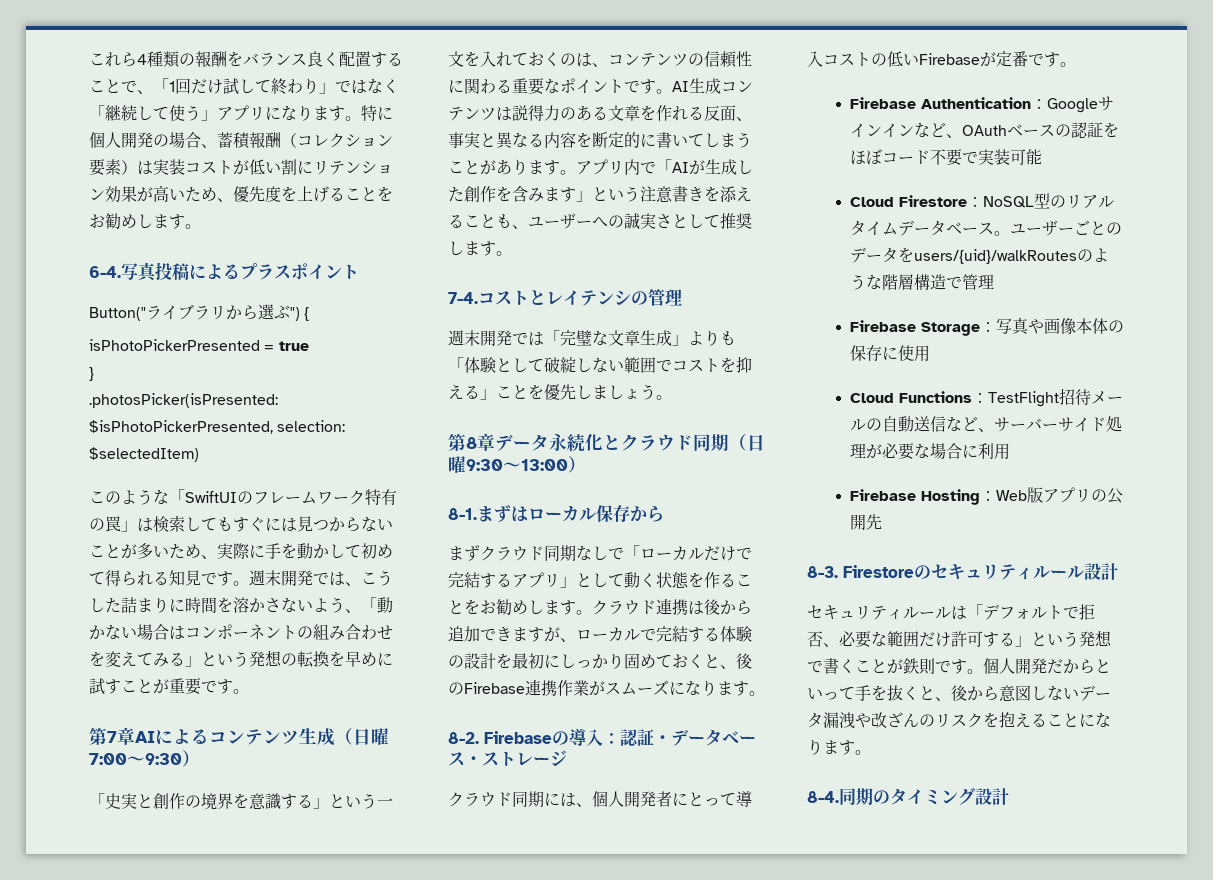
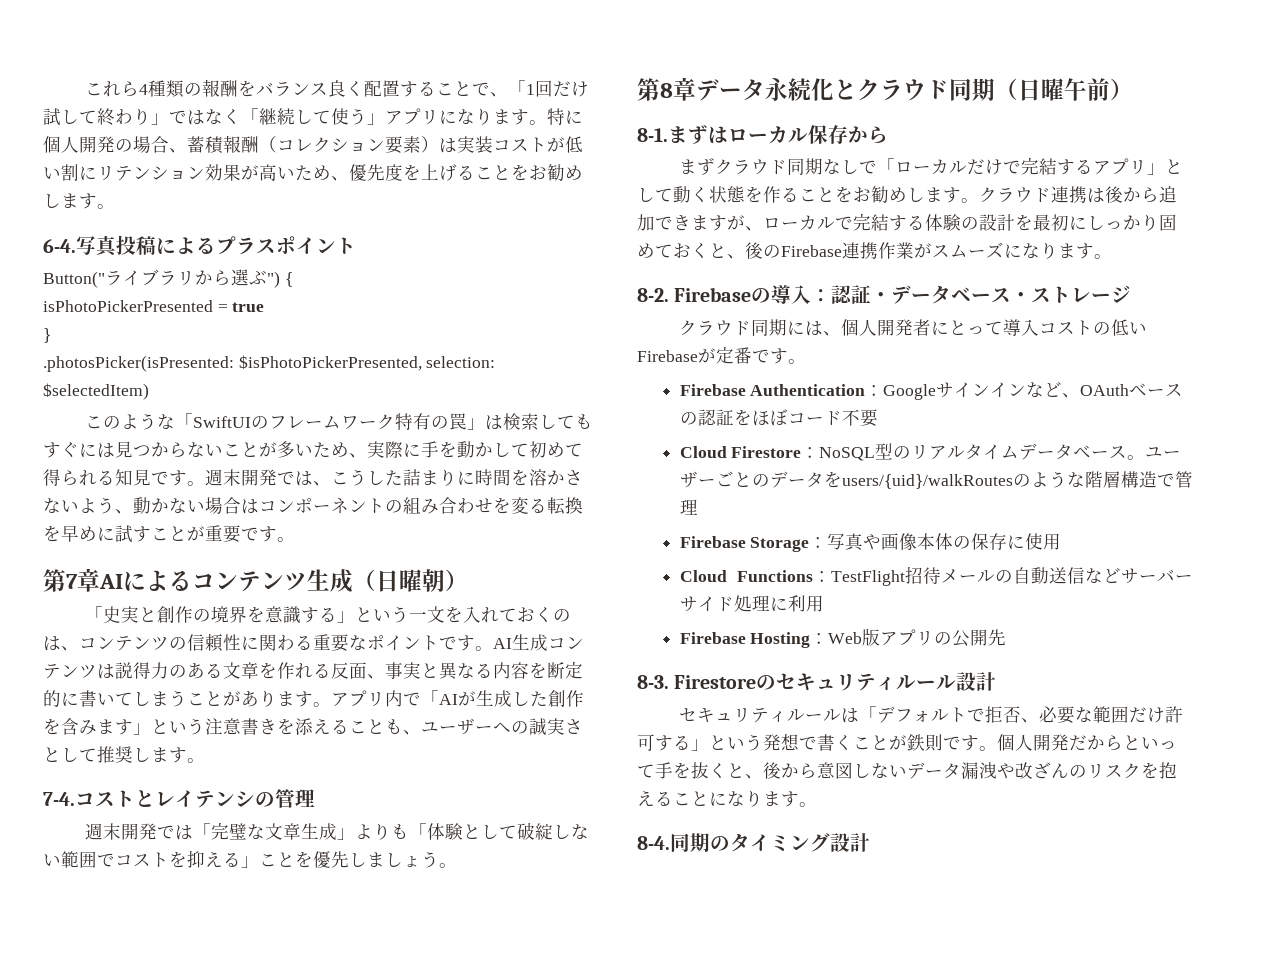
- 週末開発では、こうした詰まりに時間を溶かさないよう、「動かない場合はコンポーネントの組み合わせを変えてみる」という発想の転換を早めに試すことが重要です。
+ 週末開発では、こうした詰まりに時間を溶かさないよう、動かない場合はコンポーネントの組み合わせを変る転換を早めに試すことが重要です。
- 第7章AIによるコンテンツ生成（日曜7:00〜9:30）
+ 第7章AIによるコンテンツ生成（日曜朝）
- 第8章データ永続化とクラウド同期（日曜9:30〜13:00）
+ 第8章データ永続化とクラウド同期（日曜午前）
- Firebase Authentication：Googleサインインなど、OAuthベースの認証をほぼコード不要で実装可能
+ Firebase Authentication：Googleサインインなど、OAuthベースの認証をほぼコード不要
- Cloud Functions：TestFlight招待メールの自動送信など、サーバーサイド処理が必要な場合に利用
+ Cloud Functions：TestFlight招待メールの自動送信などサーバーサイド処理に利用

